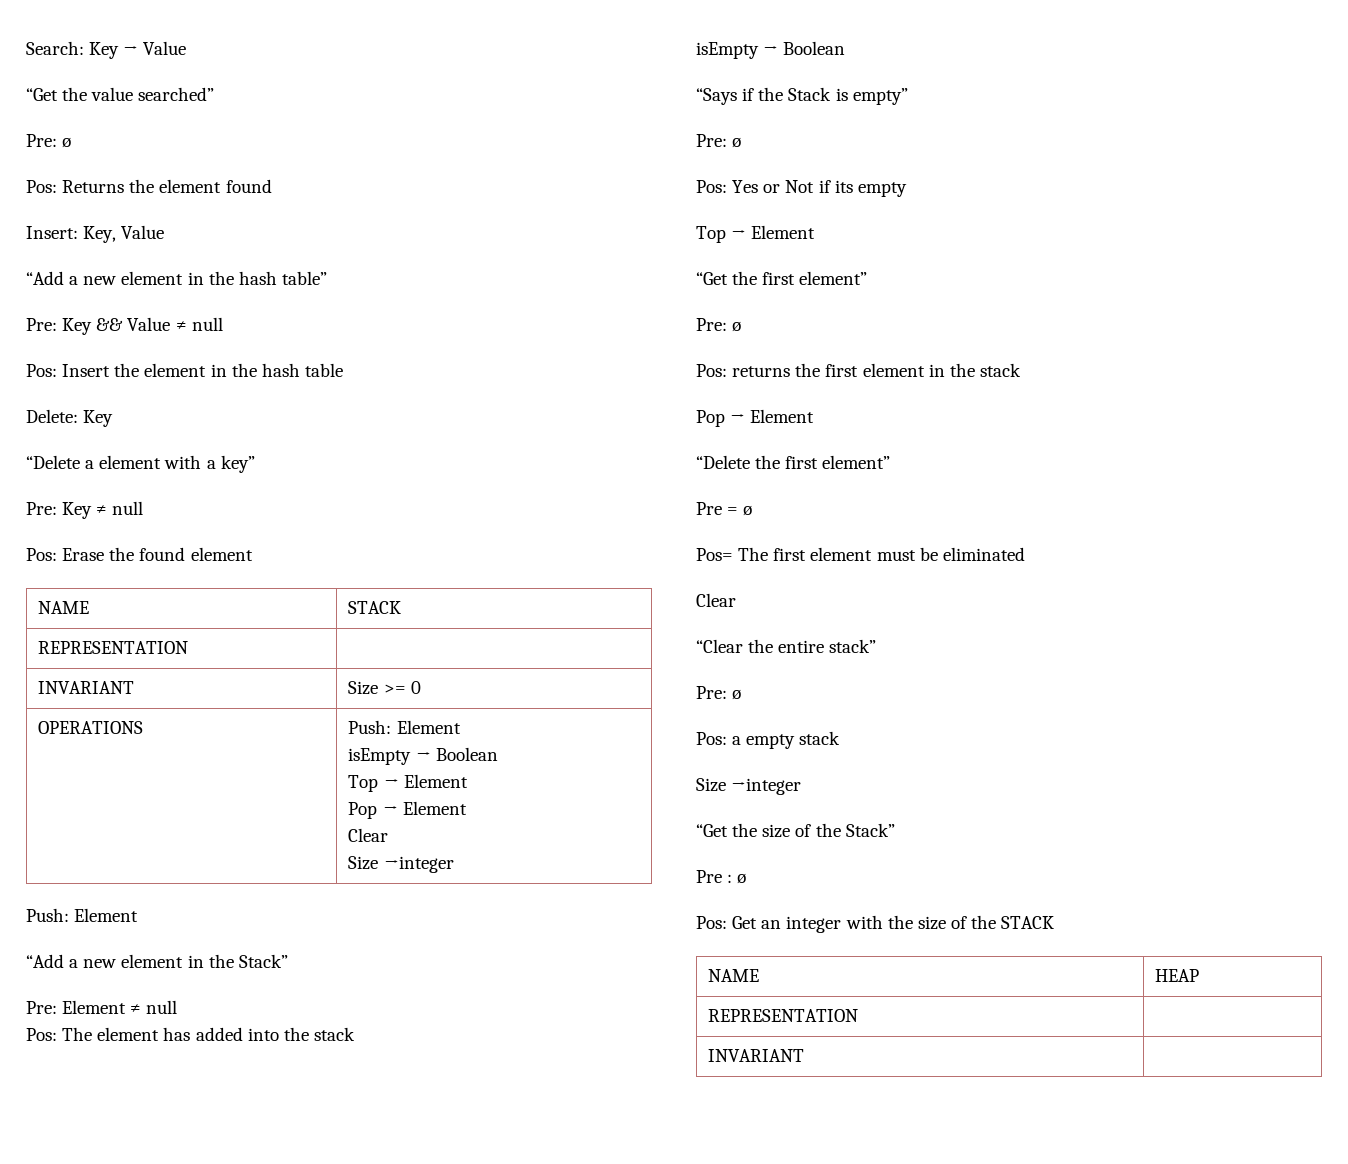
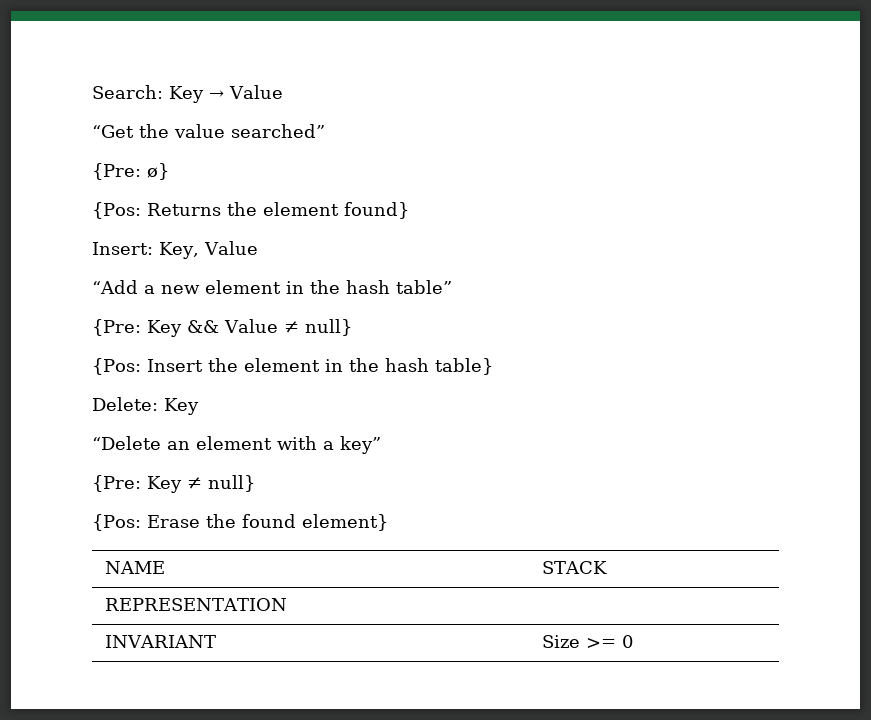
  “Get the value searched”
- Pre: ø
- Pos: Returns the element found
+ {Pre: ø}
+ {Pos: Returns the element found}
- Pre: Key && Value ≠ null
- Pos: Insert the element in the hash table
+ {Pre: Key && Value ≠ null}
+ {Pos: Insert the element in the hash table}
- “Delete a element with a key”
+ “Delete an element with a key”
- Pre: Key ≠ null
- Pos: Erase the found element
+ {Pre: Key ≠ null}
+ {Pos: Erase the found element}
- OPERATIONS | Push: Element
- isEmpty → Boolean
- Top → Element
- Pop → Element
- Clear
- Size →integer
- Push: Element
- “Add a new element in the Stack”
- Pre: Element ≠ null
- Pos: The element has added into the stack
- isEmpty → Boolean
- “Says if the Stack is empty”
- Pre: ø
- Pos: Yes or Not if its empty
- Top → Element
- “Get the first element”
- Pre: ø
- Pos: returns the first element in the stack
- Pop → Element
- “Delete the first element”
- Pre = ø
- Pos= The first element must be eliminated
- Clear
- “Clear the entire stack”
- Pre: ø
- Pos: a empty stack
- Size →integer
- “Get the size of the Stack”
- Pre : ø
- Pos: Get an integer with the size of the STACK
- NAME | HEAP
- REPRESENTATION |
- INVARIANT |

